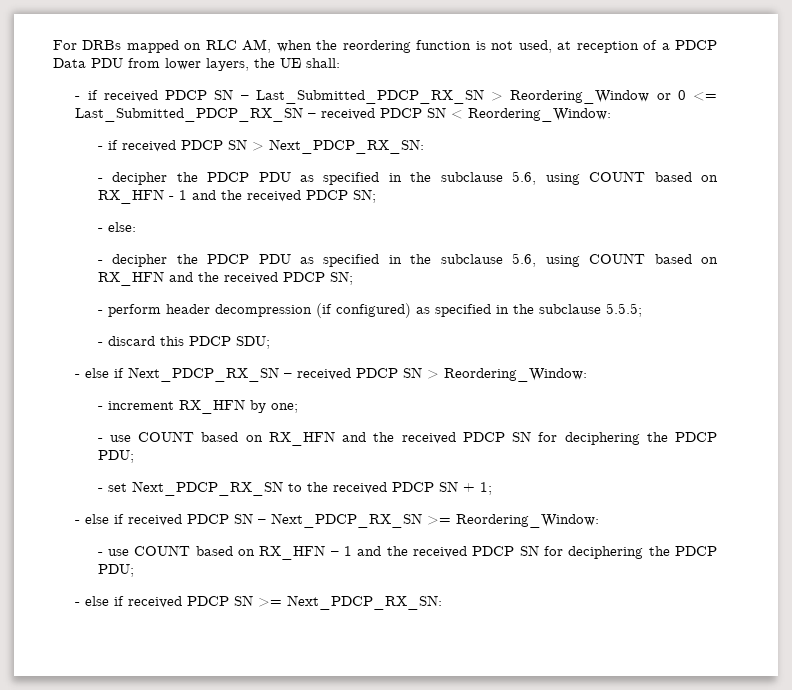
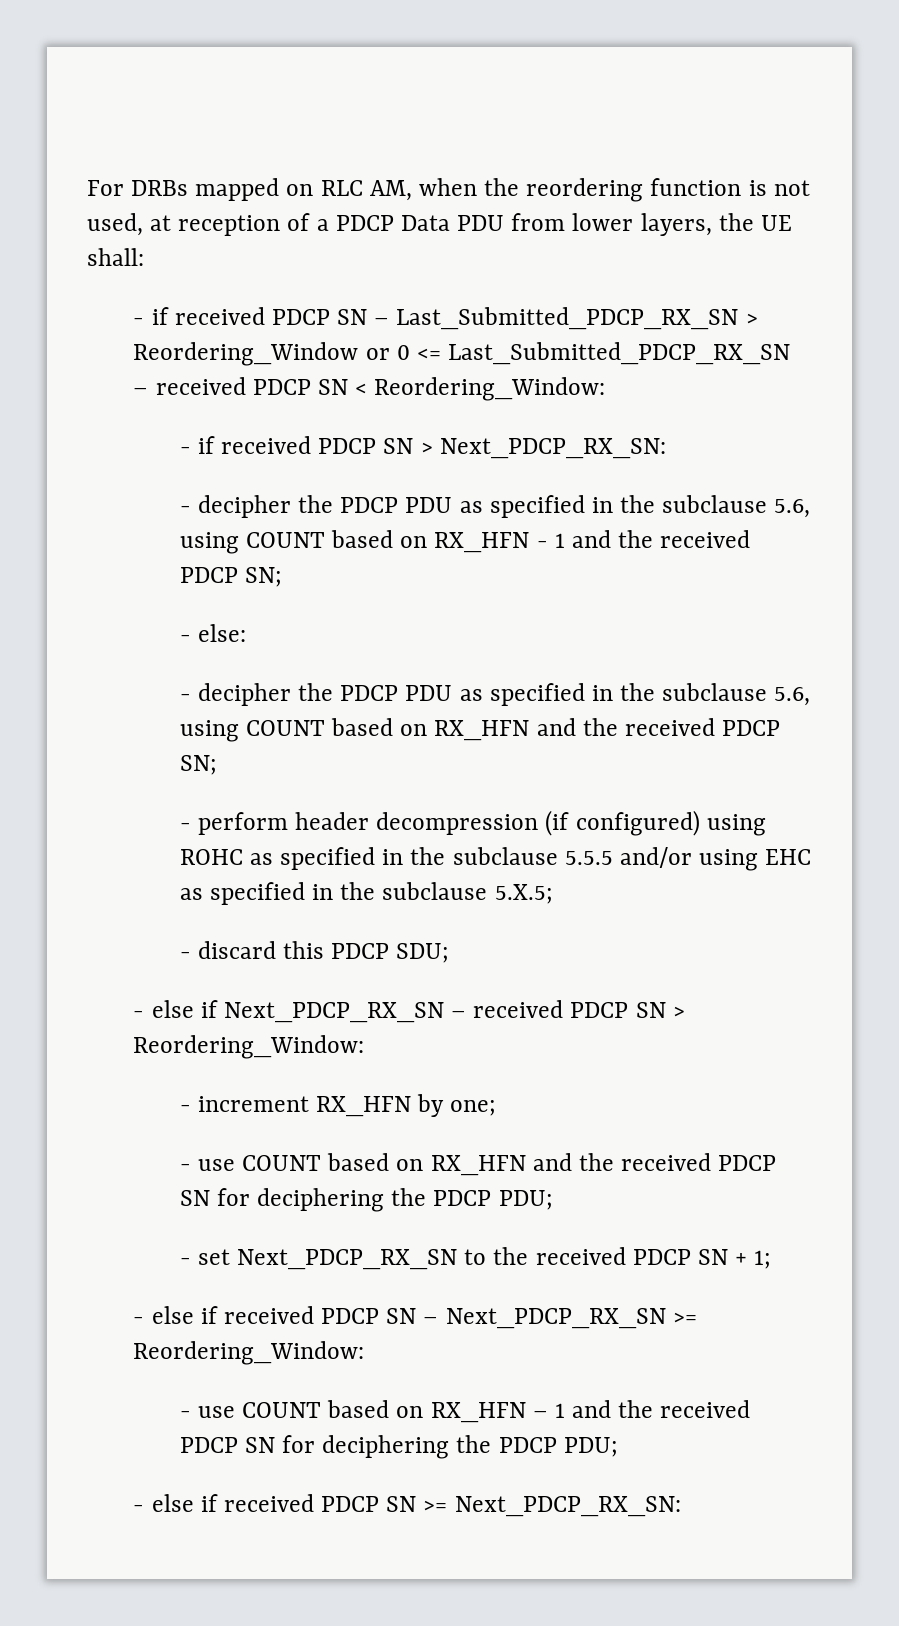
- - perform header decompression (if configured) as specified in the subclause 5.5.5;
+ - perform header decompression (if configured) using ROHC as specified in the subclause 5.5.5 and/or using EHC as specified in the subclause 5.X.5;

